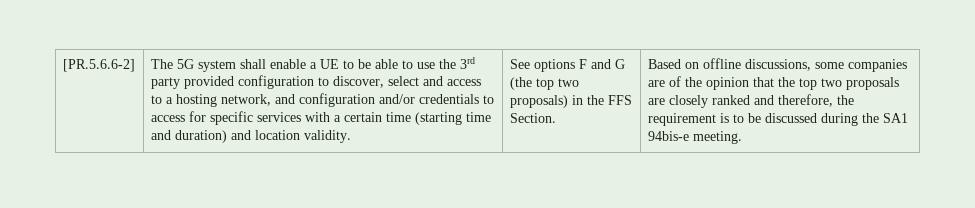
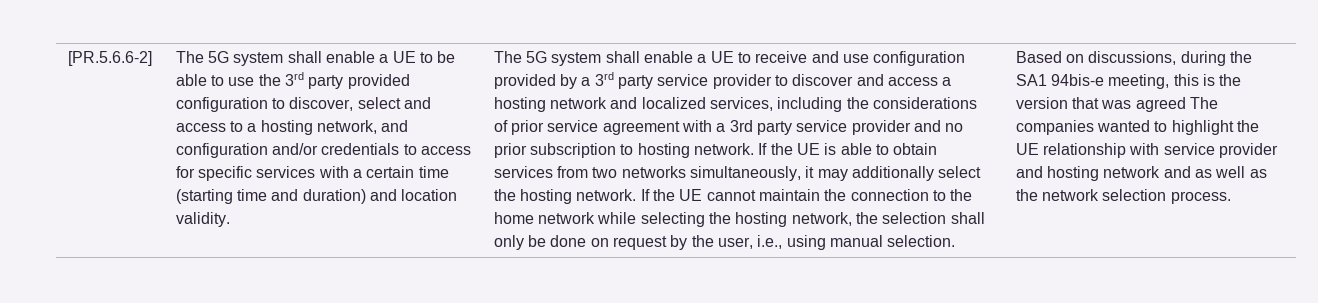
- See options F and G (the top two proposals) in the FFS Section. | Based on offline discussions, some companies are of the opinion that the top two proposals are closely ranked and therefore, the requirement is to be discussed during the SA1 94bis-e meeting.
+ The 5G system shall enable a UE to receive and use configuration provided by a 3rd party service provider to discover and access a hosting network and localized services, including the considerations of prior service agreement with a 3rd party service provider and no prior subscription to hosting network. If the UE is able to obtain services from two networks simultaneously, it may additionally select the hosting network. If the UE cannot maintain the connection to the home network while selecting the hosting network, the selection shall only be done on request by the user, i.e., using manual selection. | Based on discussions, during the SA1 94bis-e meeting, this is the version that was agreed The companies wanted to highlight the UE relationship with service provider and hosting network and as well as the network selection process.

